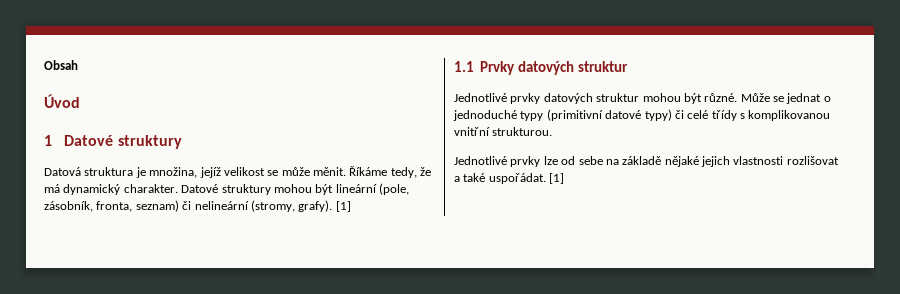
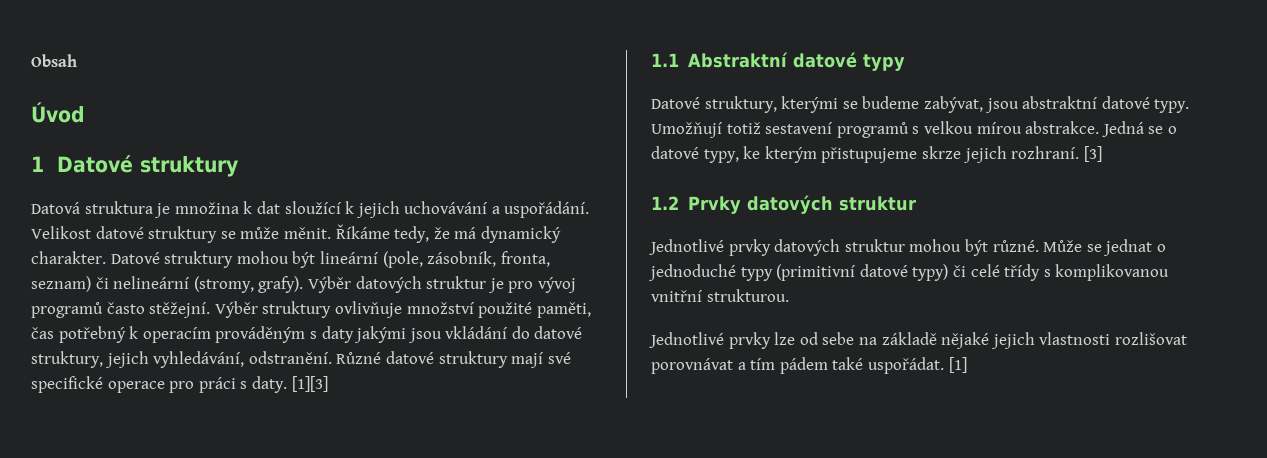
- Datová struktura je množina, jejíž velikost se může měnit.
+ Datová struktura je množina k dat sloužící k jejich uchovávání a uspořádání. Velikost datové struktury se může měnit.
- Datové struktury mohou být lineární (pole, zásobník, fronta, seznam) či nelineární (stromy, grafy). [1]
- 1.1 Prvky datových struktur
+ Datové struktury mohou být lineární (pole, zásobník, fronta, seznam) či nelineární (stromy, grafy). Výběr datových struktur je pro vývoj programů často stěžejní. Výběr struktury ovlivňuje množství použité paměti, čas potřebný k operacím prováděným s daty jakými jsou vkládání do datové struktury, jejich vyhledávání, odstranění. Různé datové struktury mají své specifické operace pro práci s daty. [1][3]
+ 1.1 Abstraktní datové typy
+ Datové struktury, kterými se budeme zabývat, jsou abstraktní datové typy. Umožňují totiž sestavení programů s velkou mírou abstrakce. Jedná se o datové typy, ke kterým přistupujeme skrze jejich rozhraní. [3]
+ 1.2 Prvky datových struktur
- Jednotlivé prvky lze od sebe na základě nějaké jejich vlastnosti rozlišovat a také uspořádat.
+ Jednotlivé prvky lze od sebe na základě nějaké jejich vlastnosti rozlišovat porovnávat a tím pádem také uspořádat.

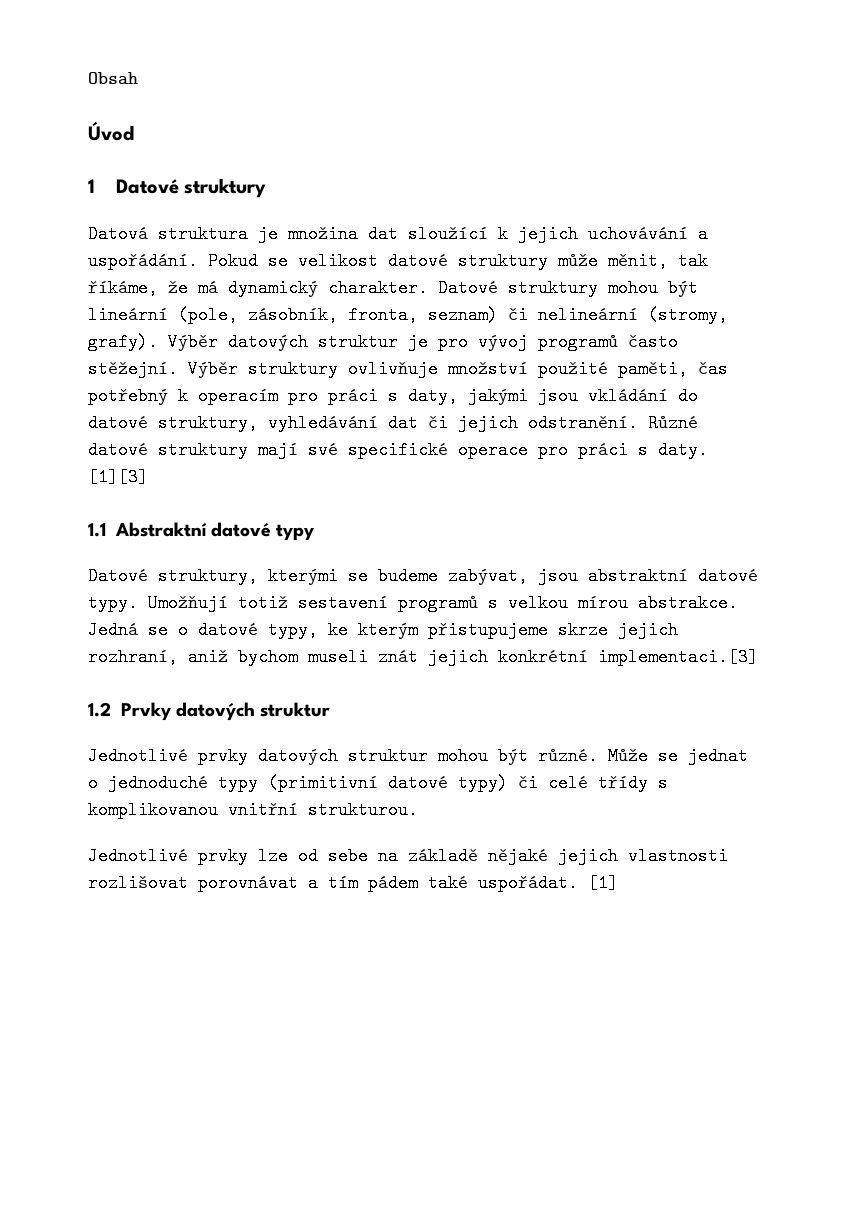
- Datová struktura je množina k dat sloužící k jejich uchovávání a uspořádání.
+ Datová struktura je množina dat sloužící k jejich uchovávání a uspořádání.
- Velikost datové struktury se může měnit. Říkáme tedy, že má dynamický charakter.
+ Pokud se velikost datové struktury může měnit, tak říkáme, že má dynamický charakter.
- Výběr struktury ovlivňuje množství použité paměti, čas potřebný k operacím prováděným s daty jakými jsou vkládání do datové struktury, jejich vyhledávání, odstranění.
+ Výběr struktury ovlivňuje množství použité paměti, čas potřebný k operacím pro práci s daty, jakými jsou vkládání do datové struktury, vyhledávání dat či jejich odstranění.
- Jedná se o datové typy, ke kterým přistupujeme skrze jejich rozhraní. [3]
+ Jedná se o datové typy, ke kterým přistupujeme skrze jejich rozhraní, aniž bychom museli znát jejich konkrétní implementaci.[3]

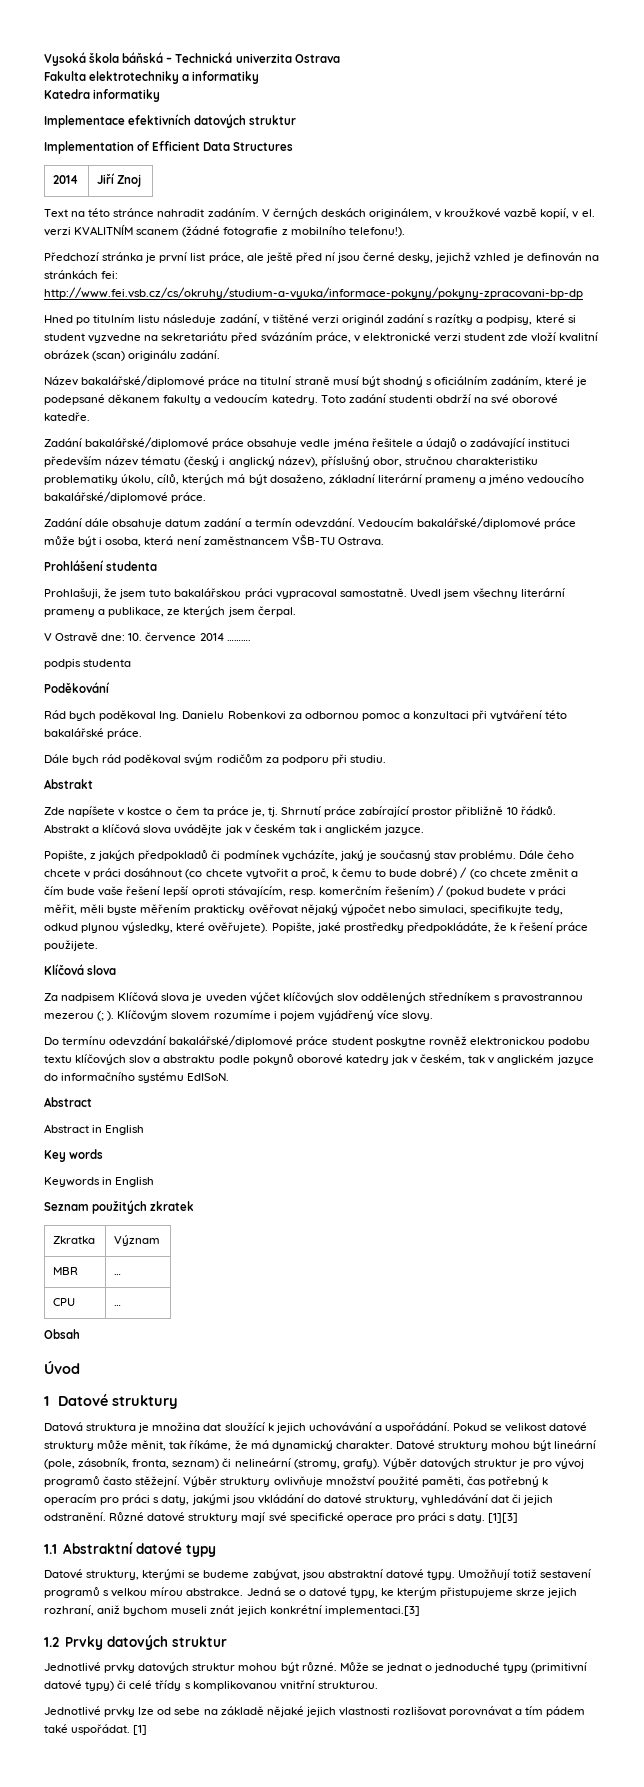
+ Vysoká škola báňská – Technická univerzita Ostrava
+ Fakulta elektrotechniky a informatiky
+ Katedra informatiky
+ Implementace efektivních datových struktur
+ Implementation of Efficient Data Structures
+ 2014 | Jiří Znoj
+ Text na této stránce nahradit zadáním. V černých deskách originálem, v kroužkové vazbě kopií, v el. verzi KVALITNÍM scanem (žádné fotografie z mobilního telefonu!).
+ Předchozí stránka je první list práce, ale ještě před ní jsou černé desky, jejichž vzhled je definován na stránkách fei: http://www.fei.vsb.cz/cs/okruhy/studium-a-vyuka/informace-pokyny/pokyny-zpracovani-bp-dp
+ Hned po titulním listu následuje zadání, v tištěné verzi originál zadání s razítky a podpisy, které si student vyzvedne na sekretariátu před svázáním práce, v elektronické verzi student zde vloží kvalitní obrázek (scan) originálu zadání.
+ Název bakalářské/diplomové práce na titulní straně musí být shodný s oficiálním zadáním, které je podepsané děkanem fakulty a vedoucím katedry. Toto zadání studenti obdrží na své oborové katedře.
+ Zadání bakalářské/diplomové práce obsahuje vedle jména řešitele a údajů o zadávající instituci především název tématu (český i anglický název), příslušný obor, stručnou charakteristiku problematiky úkolu, cílů, kterých má být dosaženo, základní literární prameny a jméno vedoucího bakalářské/diplomové práce.
+ Zadání dále obsahuje datum zadání a termín odevzdání. Vedoucím bakalářské/diplomové práce může být i osoba, která není zaměstnancem VŠB-TU Ostrava.
+ Prohlášení studenta
+ Prohlašuji, že jsem tuto bakalářskou práci vypracoval samostatně. Uvedl jsem všechny literární prameny a publikace, ze kterých jsem čerpal.
+ V Ostravě dne: 10. července 2014 ……….
+ podpis studenta
+ Poděkování
+ Rád bych poděkoval Ing. Danielu Robenkovi za odbornou pomoc a konzultaci při vytváření této bakalářské práce.
+ Dále bych rád poděkoval svým rodičům za podporu při studiu.
+ Abstrakt
+ Zde napíšete v kostce o čem ta práce je, tj. Shrnutí práce zabírající prostor přibližně 10 řádků. Abstrakt a klíčová slova uvádějte jak v českém tak i anglickém jazyce.
+ Popište, z jakých předpokladů či podmínek vycházíte, jaký je současný stav problému. Dále čeho chcete v práci dosáhnout (co chcete vytvořit a proč, k čemu to bude dobré) / (co chcete změnit a čím bude vaše řešení lepší oproti stávajícím, resp. komerčním řešením) / (pokud budete v práci měřit, měli byste měřením prakticky ověřovat nějaký výpočet nebo simulaci, specifikujte tedy, odkud plynou výsledky, které ověřujete). Popište, jaké prostředky předpokládáte, že k řešení práce použijete.
+ Klíčová slova
+ Za nadpisem Klíčová slova je uveden výčet klíčových slov oddělených středníkem s pravostrannou mezerou (; ). Klíčovým slovem rozumíme i pojem vyjádřený více slovy.
+ Do termínu odevzdání bakalářské/diplomové práce student poskytne rovněž elektronickou podobu textu klíčových slov a abstraktu podle pokynů oborové katedry jak v českém, tak v anglickém jazyce do informačního systému EdISoN.
+ Abstract
+ Abstract in English
+ Key words
+ Keywords in English
+ Seznam použitých zkratek
+ Zkratka | Význam
+ MBR | …
+ CPU | …

